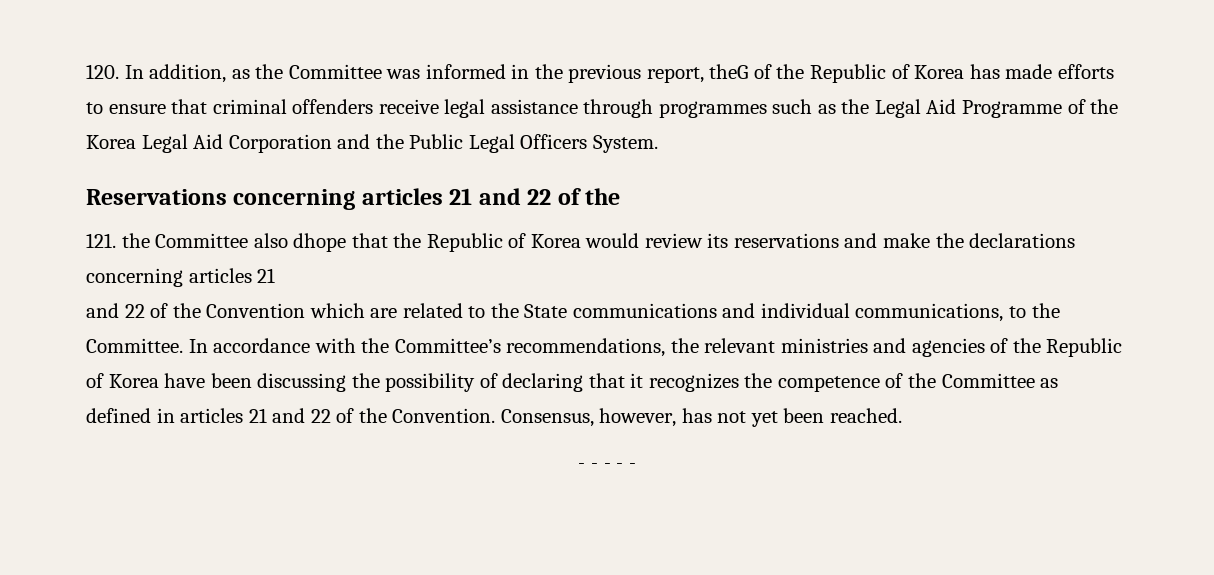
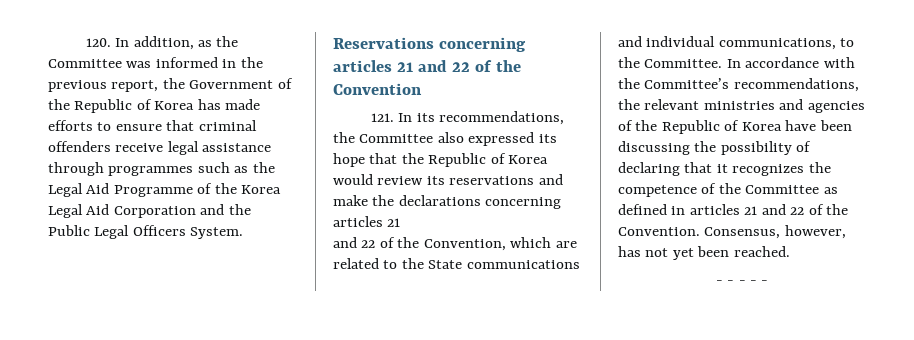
- 120. In addition, as the Committee was informed in the previous report, theG of the Republic of Korea has made efforts to ensure that criminal offenders receive legal assistance through programmes such as the Legal Aid Programme of the Korea Legal Aid Corporation and the Public Legal Officers System.
+ 120. In addition, as the Committee was informed in the previous report, the Government of the Republic of Korea has made efforts to ensure that criminal offenders receive legal assistance through programmes such as the Legal Aid Programme of the Korea Legal Aid Corporation and the Public Legal Officers System.
- Reservations concerning articles 21 and 22 of the
+ Reservations concerning articles 21 and 22 of the Convention
- 121. the Committee also dhope that the Republic of Korea would review its reservations and make the declarations concerning articles 21
+ 121. In its recommendations, the Committee also expressed its hope that the Republic of Korea would review its reservations and make the declarations concerning articles 21
- and 22 of the Convention which are related to the State communications and individual communications, to the Committee.
+ and 22 of the Convention, which are related to the State communications and individual communications, to the Committee.

